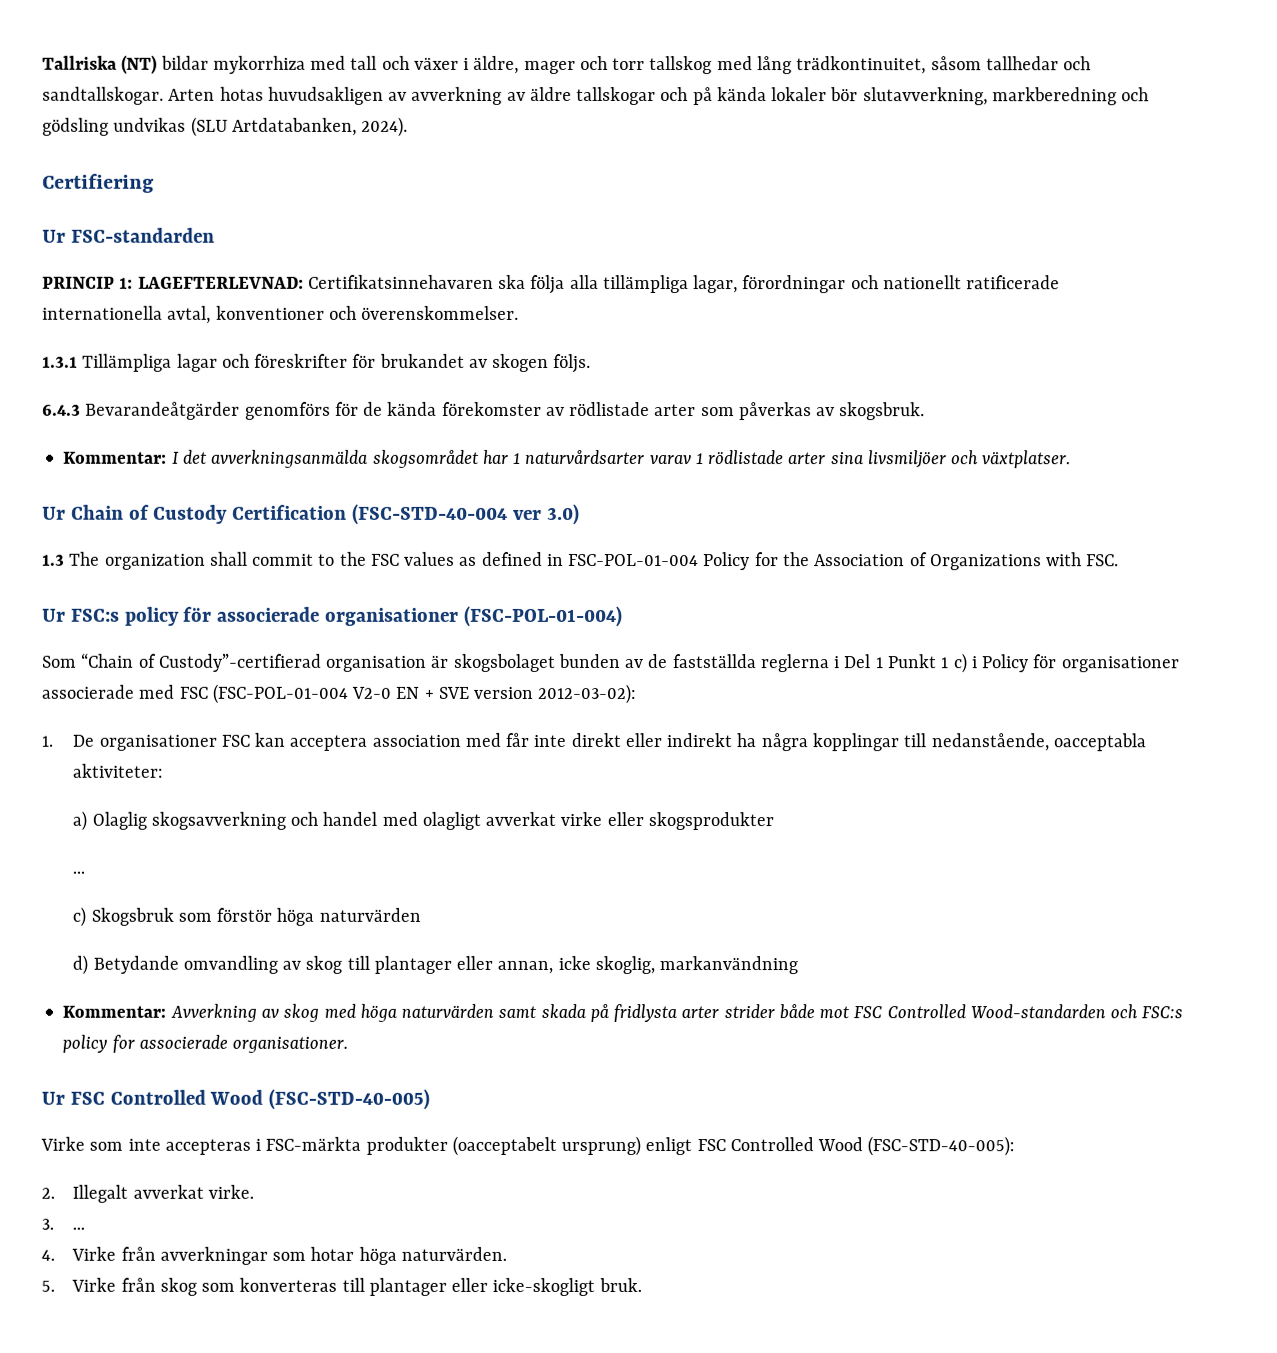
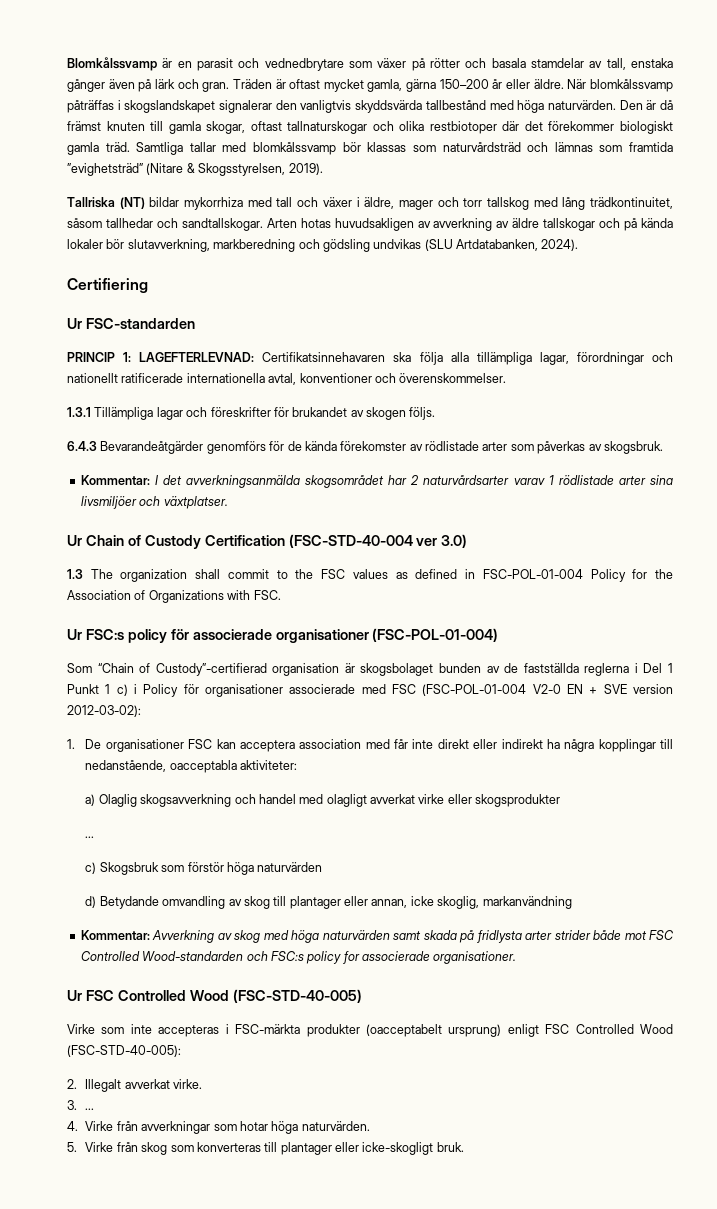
+ Blomkålssvamp är en parasit och vednedbrytare som växer på rötter och basala stamdelar av tall, enstaka gånger även på lärk och gran. Träden är oftast mycket gamla, gärna 150–200 år eller äldre. När blomkålssvamp påträffas i skogslandskapet signalerar den vanligtvis skyddsvärda tallbestånd med höga naturvärden. Den är då främst knuten till gamla skogar, oftast tallnaturskogar och olika restbiotoper där det förekommer biologiskt gamla träd. Samtliga tallar med blomkålssvamp bör klassas som naturvårdsträd och lämnas som framtida ”evighetsträd” (Nitare & Skogsstyrelsen, 2019).
- Kommentar: I det avverkningsanmälda skogsområdet har 1 naturvårdsarter varav 1 rödlistade arter sina livsmiljöer och växtplatser.
+ Kommentar: I det avverkningsanmälda skogsområdet har 2 naturvårdsarter varav 1 rödlistade arter sina livsmiljöer och växtplatser.

